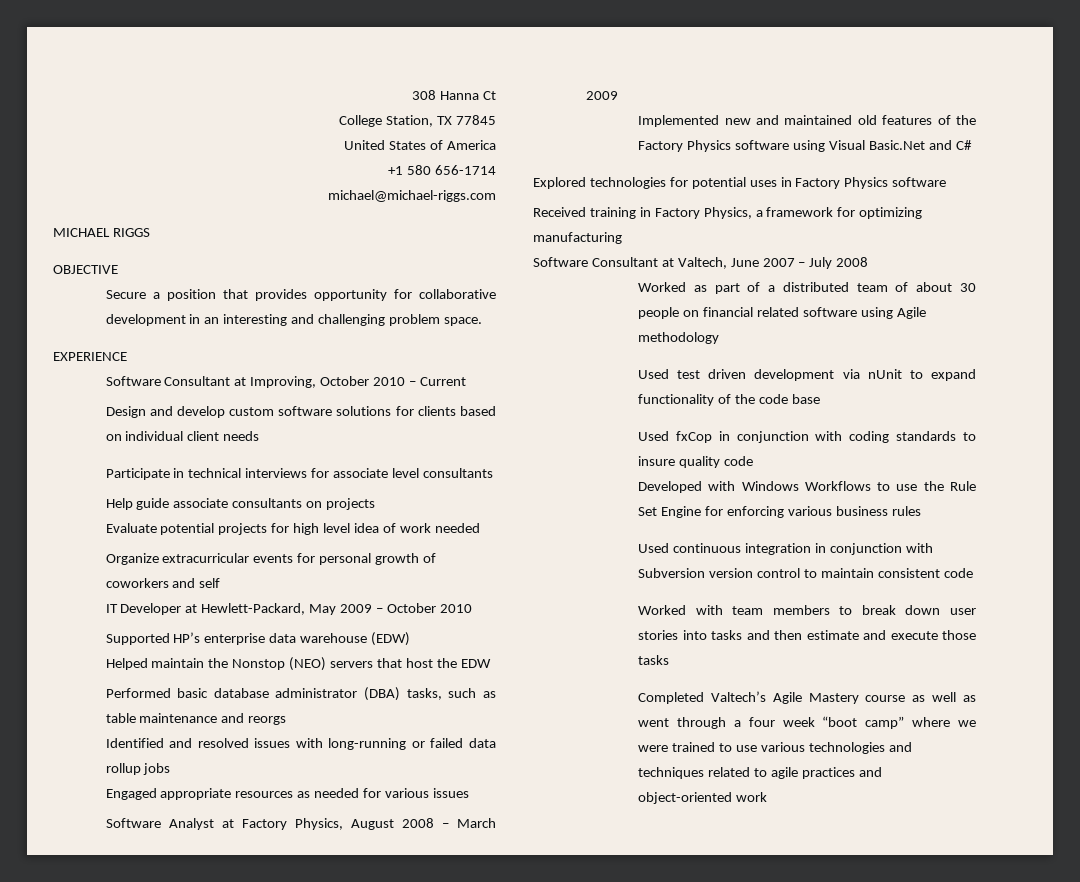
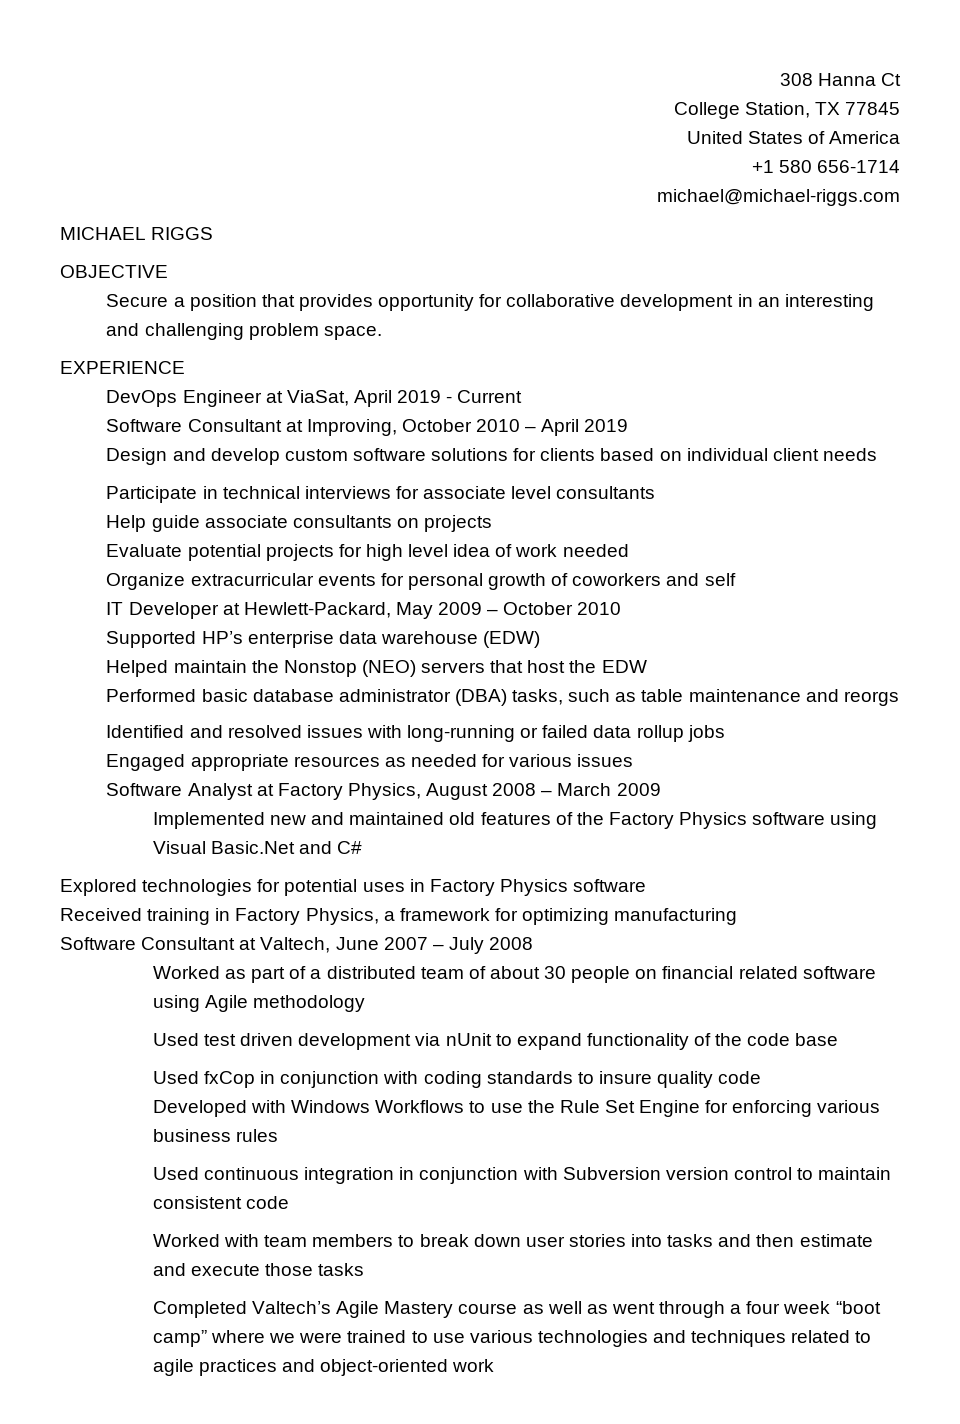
+ DevOps Engineer at ViaSat, April 2019 - Current
- Software Consultant at Improving, October 2010 – Current
+ Software Consultant at Improving, October 2010 – April 2019

